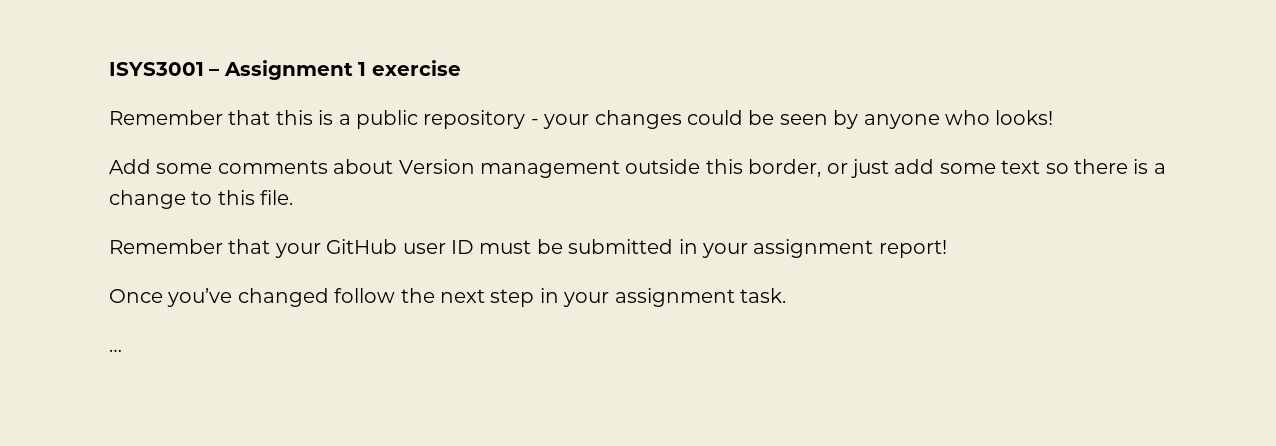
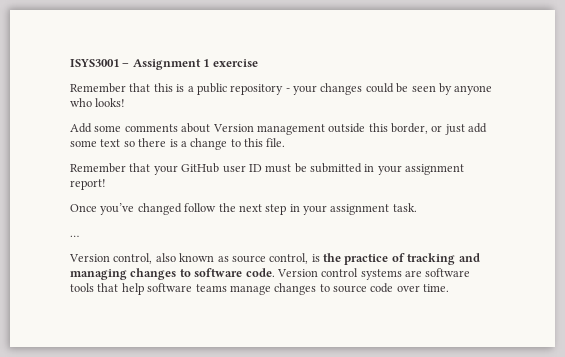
+ Version control, also known as source control, is the practice of tracking and managing changes to software code. Version control systems are software tools that help software teams manage changes to source code over time.

